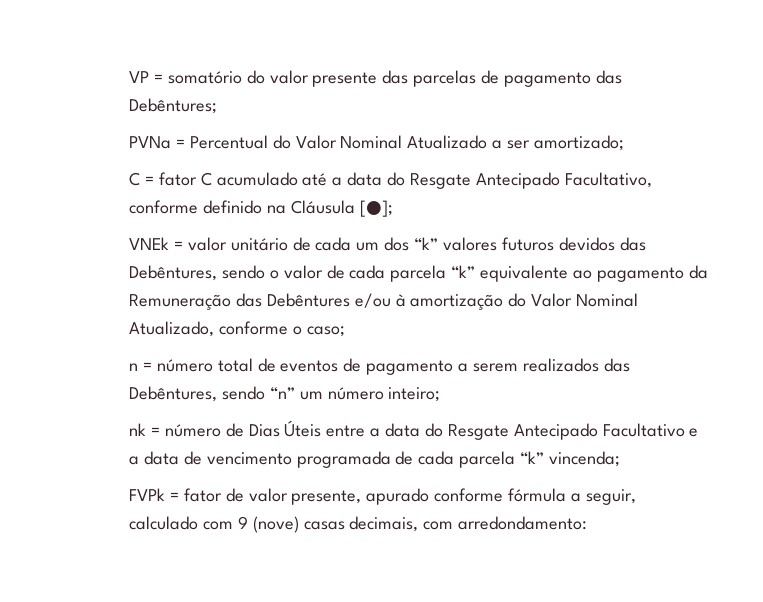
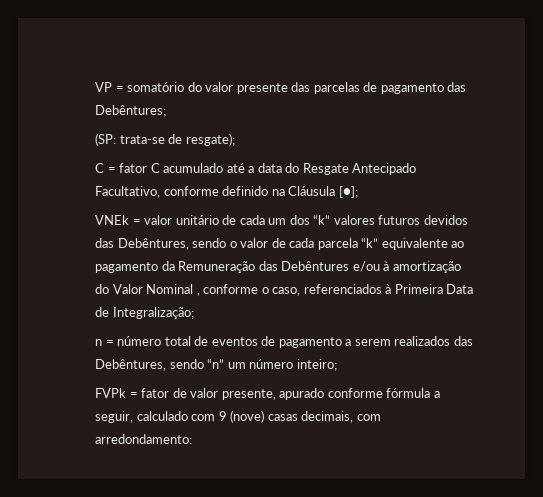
- PVNa = Percentual do Valor Nominal Atualizado a ser amortizado;
+ (SP: trata-se de resgate);
- VNEk = valor unitário de cada um dos “k” valores futuros devidos das Debêntures, sendo o valor de cada parcela “k” equivalente ao pagamento da Remuneração das Debêntures e/ou à amortização do Valor Nominal Atualizado, conforme o caso;
+ VNEk = valor unitário de cada um dos “k” valores futuros devidos das Debêntures, sendo o valor de cada parcela “k” equivalente ao pagamento da Remuneração das Debêntures e/ou à amortização do Valor Nominal , conforme o caso, referenciados à Primeira Data de Integralização;
- nk = número de Dias Úteis entre a data do Resgate Antecipado Facultativo e a data de vencimento programada de cada parcela “k” vincenda;

